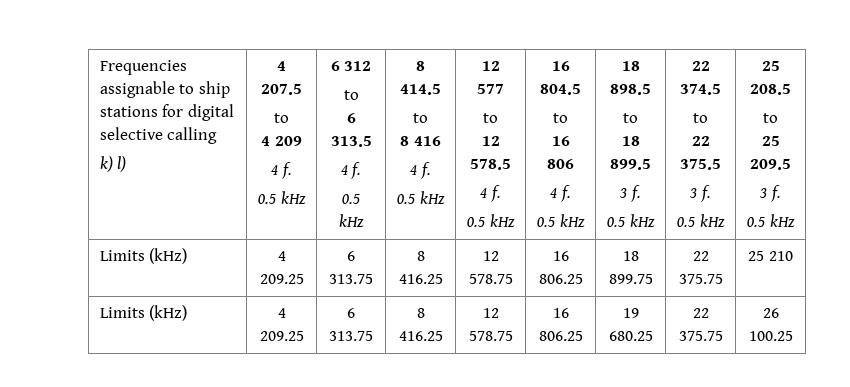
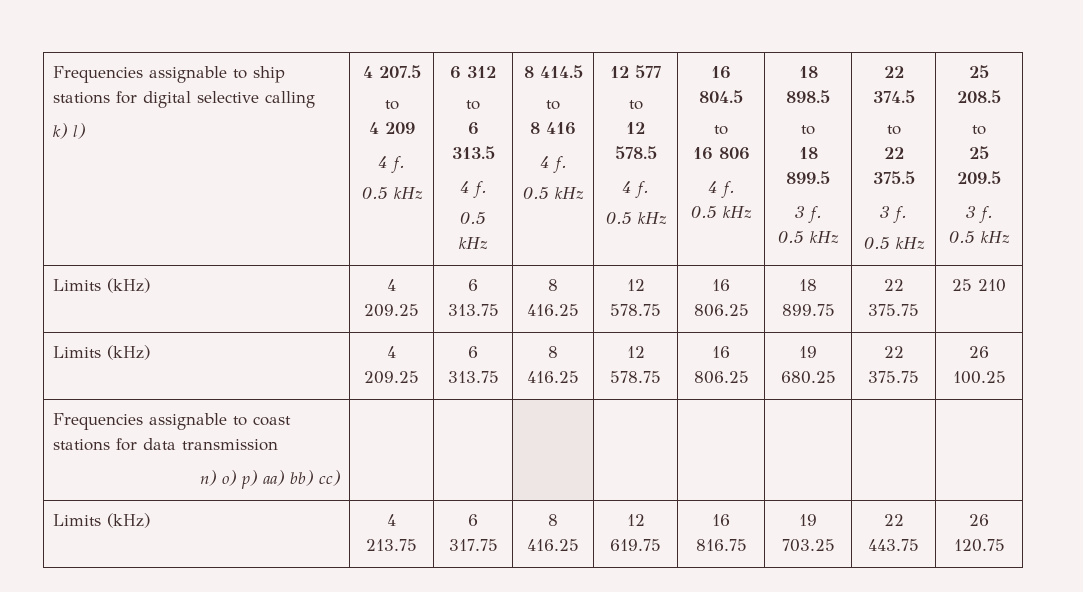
+ Frequencies assignable to coast stations for data transmission
+ n) o) p) aa) bb) cc) | | | | | | | |
+ Limits (kHz) | 4 213.75 | 6 317.75 | 8 416.25 | 12 619.75 | 16 816.75 | 19 703.25 | 22 443.75 | 26 120.75

